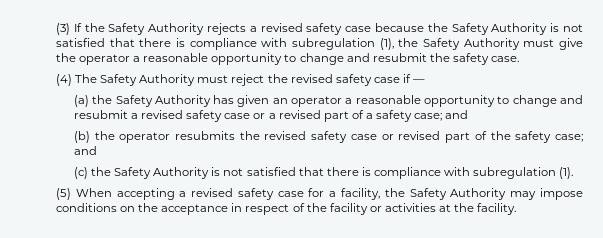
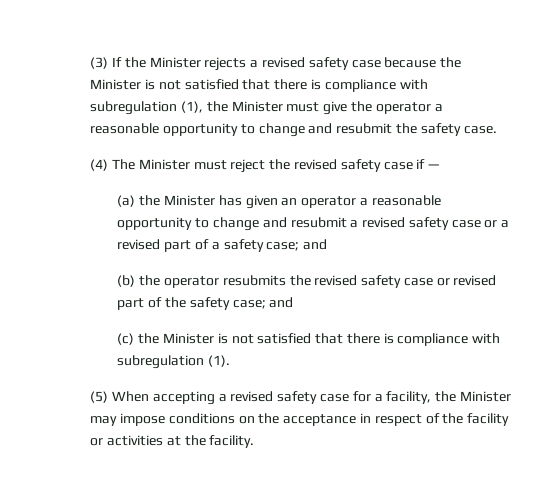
- (3) If the Safety Authority rejects a revised safety case because the Safety Authority is not satisfied that there is compliance with subregulation (1), the Safety Authority must give the operator a reasonable opportunity to change and resubmit the safety case.
+ (3) If the Minister rejects a revised safety case because the Minister is not satisfied that there is compliance with subregulation (1), the Minister must give the operator a reasonable opportunity to change and resubmit the safety case.
- (4) The Safety Authority must reject the revised safety case if —
+ (4) The Minister must reject the revised safety case if —
- (a) the Safety Authority has given an operator a reasonable opportunity to change and resubmit a revised safety case or a revised part of a safety case; and
+ (a) the Minister has given an operator a reasonable opportunity to change and resubmit a revised safety case or a revised part of a safety case; and
- (c) the Safety Authority is not satisfied that there is compliance with subregulation (1).
+ (c) the Minister is not satisfied that there is compliance with subregulation (1).
- (5) When accepting a revised safety case for a facility, the Safety Authority may impose conditions on the acceptance in respect of the facility or activities at the facility.
+ (5) When accepting a revised safety case for a facility, the Minister may impose conditions on the acceptance in respect of the facility or activities at the facility.

